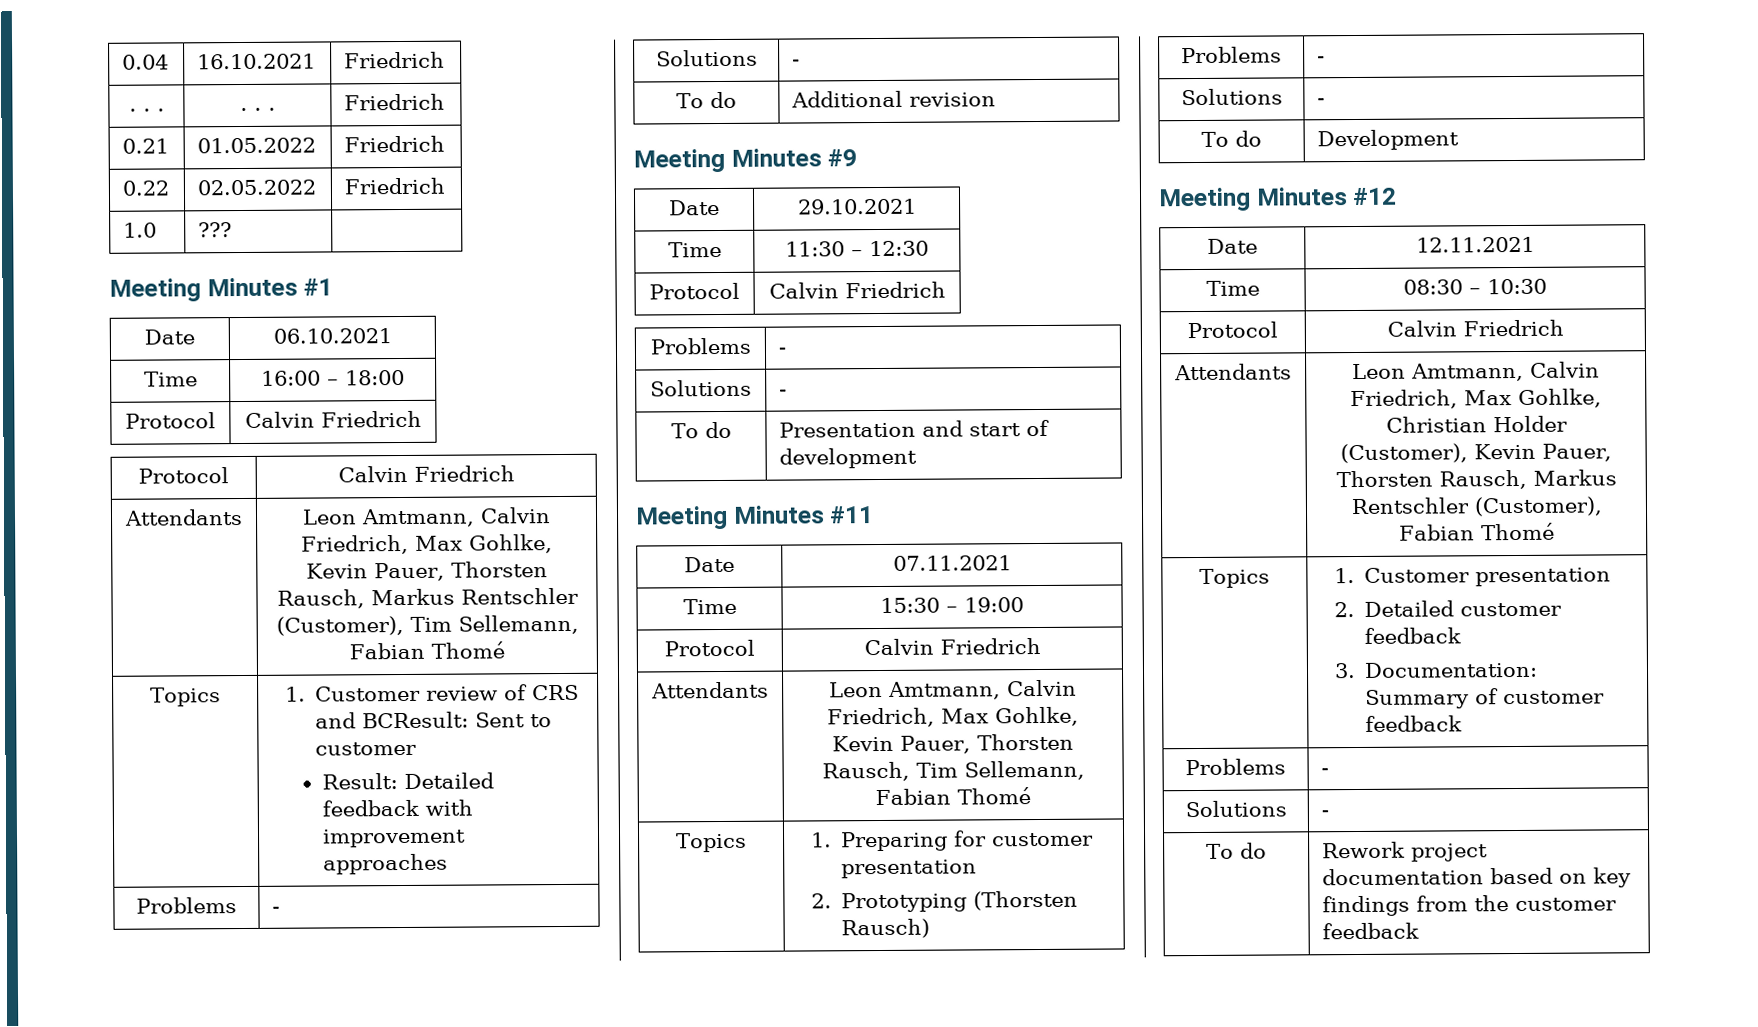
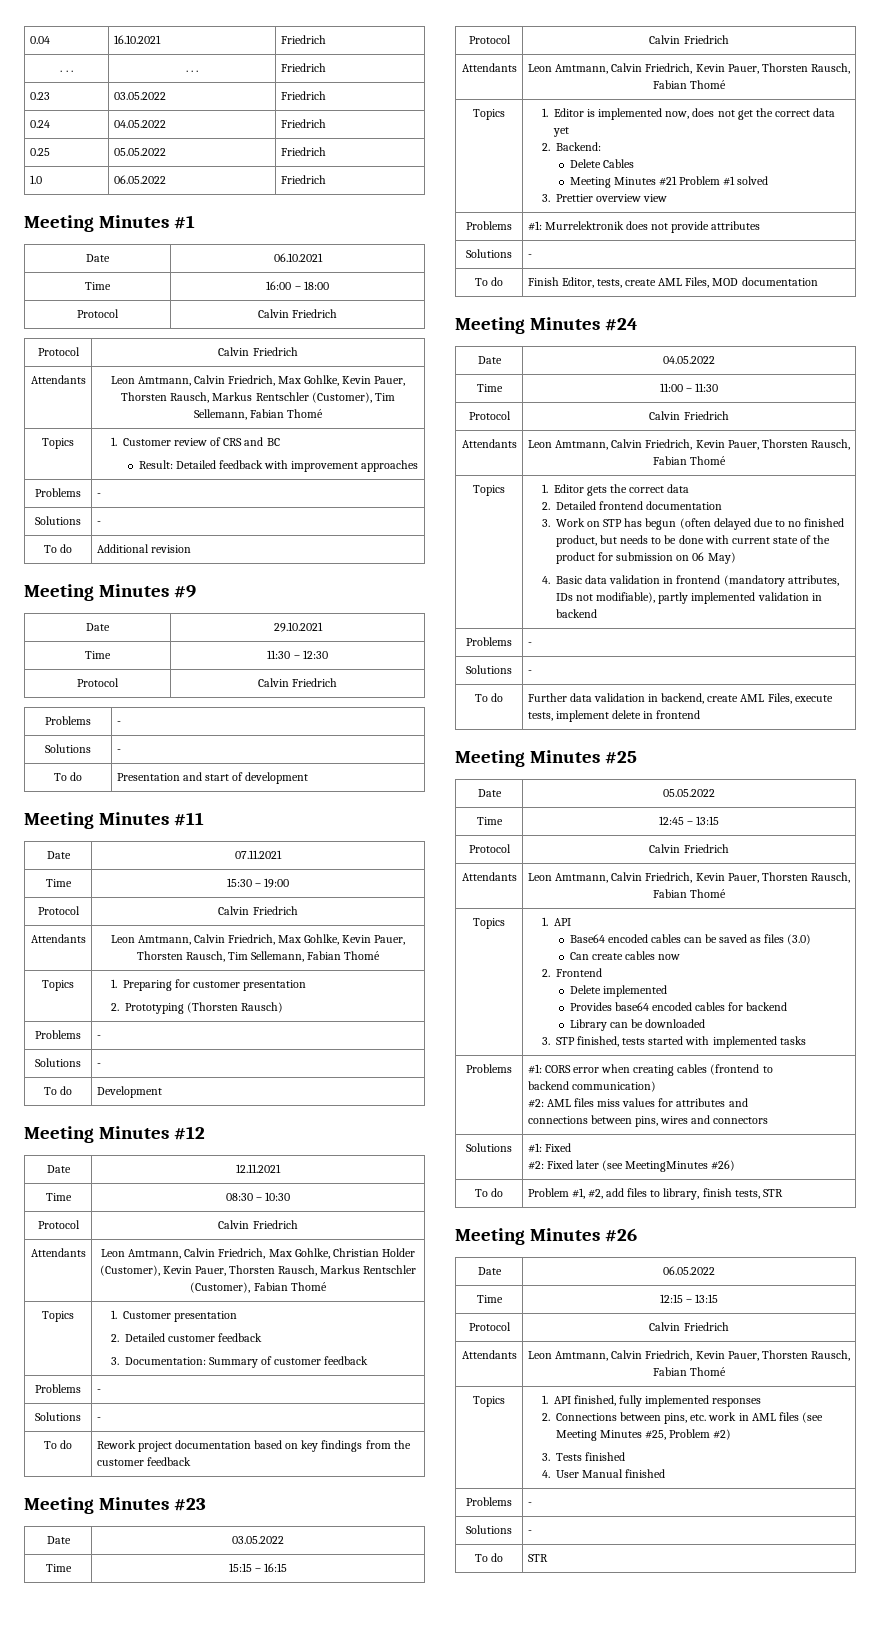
- 0.21 | 01.05.2022 | Friedrich
- 0.22 | 02.05.2022 | Friedrich
+ 0.23 | 03.05.2022 | Friedrich
+ 0.24 | 04.05.2022 | Friedrich
+ 0.25 | 05.05.2022 | Friedrich
- 1.0 | ??? |
+ 1.0 | 06.05.2022 | Friedrich
- Topics | 1. Customer review of CRS and BCResult: Sent to customer
+ Topics | 1. Customer review of CRS and BC
+ Meeting Minutes #23
+ Date | 03.05.2022
+ Time | 15:15 – 16:15
+ Protocol | Calvin Friedrich
+ Attendants | Leon Amtmann, Calvin Friedrich, Kevin Pauer, Thorsten Rausch, Fabian Thomé
+ Topics | 1. Editor is implemented now, does not get the correct data yet
+ 2. Backend:
+ Delete Cables
+ Meeting Minutes #21 Problem #1 solved
+ 3. Prettier overview view
+ Problems | #1: Murrelektronik does not provide attributes
+ Solutions | -
+ To do | Finish Editor, tests, create AML Files, MOD documentation
+ Meeting Minutes #24
+ Date | 04.05.2022
+ Time | 11:00 – 11:30
+ Protocol | Calvin Friedrich
+ Attendants | Leon Amtmann, Calvin Friedrich, Kevin Pauer, Thorsten Rausch, Fabian Thomé
+ Topics | 1. Editor gets the correct data
+ 2. Detailed frontend documentation
+ 3. Work on STP has begun (often delayed due to no finished product, but needs to be done with current state of the product for submission on 06 May)
+ 4. Basic data validation in frontend (mandatory attributes, IDs not modifiable), partly implemented validation in backend
+ Problems | -
+ Solutions | -
+ To do | Further data validation in backend, create AML Files, execute tests, implement delete in frontend
+ Meeting Minutes #25
+ Date | 05.05.2022
+ Time | 12:45 – 13:15
+ Protocol | Calvin Friedrich
+ Attendants | Leon Amtmann, Calvin Friedrich, Kevin Pauer, Thorsten Rausch, Fabian Thomé
+ Topics | 1. API
+ Base64 encoded cables can be saved as files (3.0)
+ Can create cables now
+ 2. Frontend
+ Delete implemented
+ Provides base64 encoded cables for backend
+ Library can be downloaded
+ 3. STP finished, tests started with implemented tasks
+ Problems | #1: CORS error when creating cables (frontend to
+ backend communication)
+ #2: AML files miss values for attributes and
+ connections between pins, wires and connectors
+ Solutions | #1: Fixed
+ #2: Fixed later (see MeetingMinutes #26)
+ To do | Problem #1, #2, add files to library, finish tests, STR
+ Meeting Minutes #26
+ Date | 06.05.2022
+ Time | 12:15 – 13:15
+ Protocol | Calvin Friedrich
+ Attendants | Leon Amtmann, Calvin Friedrich, Kevin Pauer, Thorsten Rausch, Fabian Thomé
+ Topics | 1. API finished, fully implemented responses
+ 2. Connections between pins, etc. work in AML files (see Meeting Minutes #25, Problem #2)
+ 3. Tests finished
+ 4. User Manual finished
+ Problems | -
+ Solutions | -
+ To do | STR

